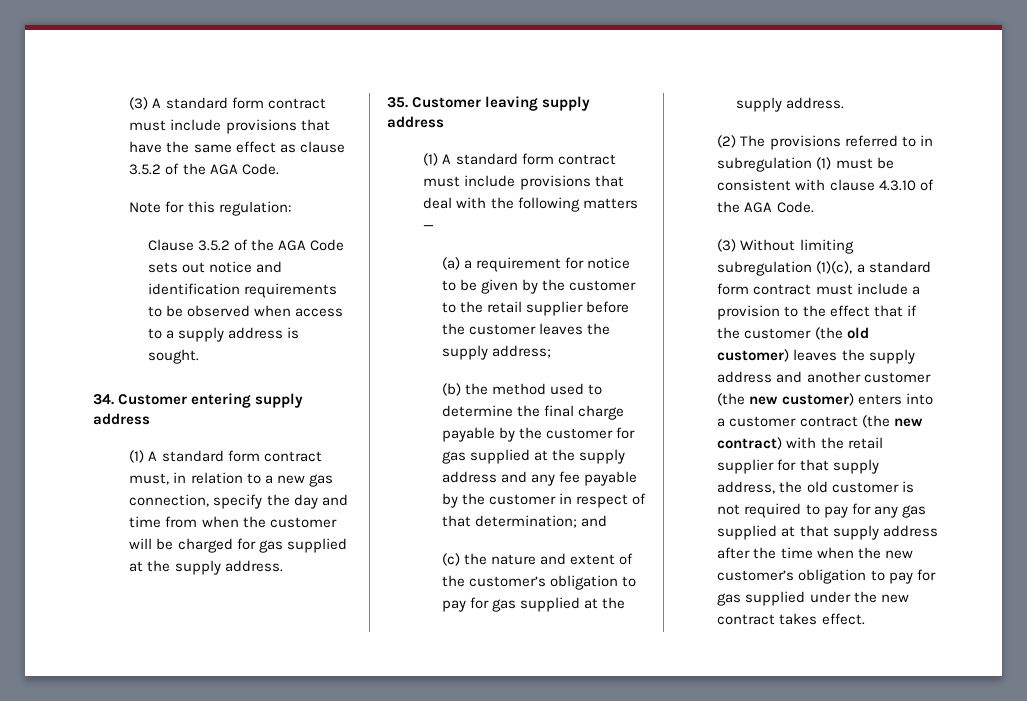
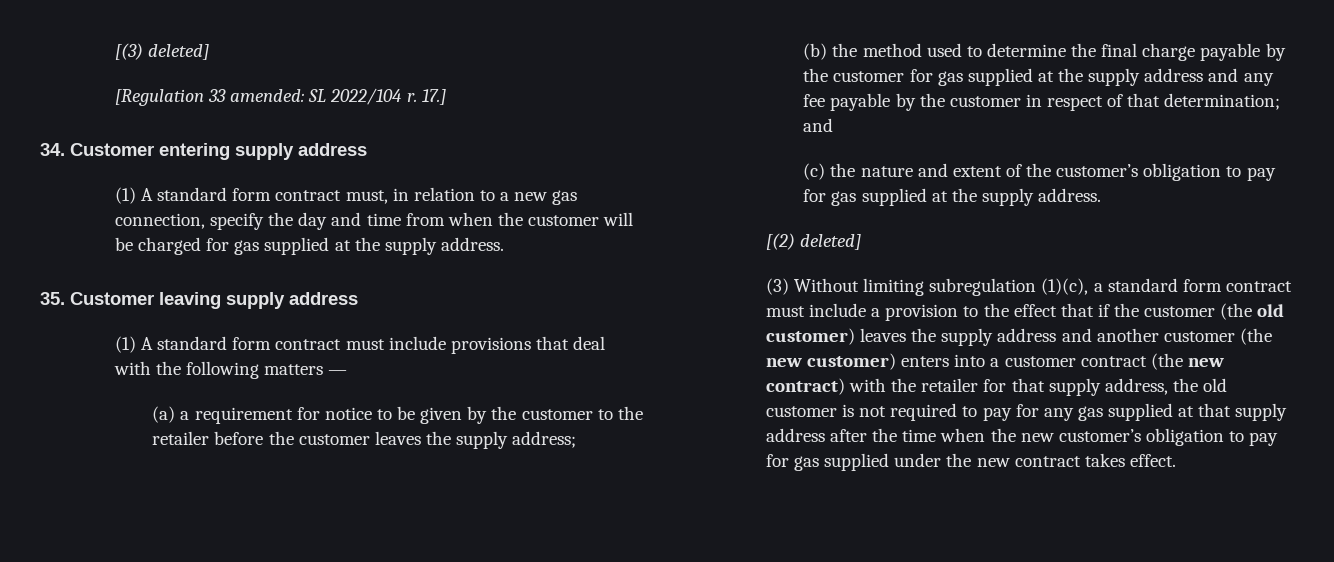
- (3) A standard form contract must include provisions that have the same effect as clause 3.5.2 of the AGA Code.
- Note for this regulation:
- Clause 3.5.2 of the AGA Code sets out notice and identification requirements to be observed when access to a supply address is sought.
+ [(3) deleted]
+ [Regulation 33 amended: SL 2022/104 r. 17.]
- (a) a requirement for notice to be given by the customer to the retail supplier before the customer leaves the supply address;
+ (a) a requirement for notice to be given by the customer to the retailer before the customer leaves the supply address;
- (2) The provisions referred to in subregulation (1) must be consistent with clause 4.3.10 of the AGA Code.
+ [(2) deleted]
- (3) Without limiting subregulation (1)(c), a standard form contract must include a provision to the effect that if the customer (the old customer) leaves the supply address and another customer (the new customer) enters into a customer contract (the new contract) with the retail supplier for that supply address, the old customer is not required to pay for any gas supplied at that supply address after the time when the new customer’s obligation to pay for gas supplied under the new contract takes effect.
+ (3) Without limiting subregulation (1)(c), a standard form contract must include a provision to the effect that if the customer (the old customer) leaves the supply address and another customer (the new customer) enters into a customer contract (the new contract) with the retailer for that supply address, the old customer is not required to pay for any gas supplied at that supply address after the time when the new customer’s obligation to pay for gas supplied under the new contract takes effect.

